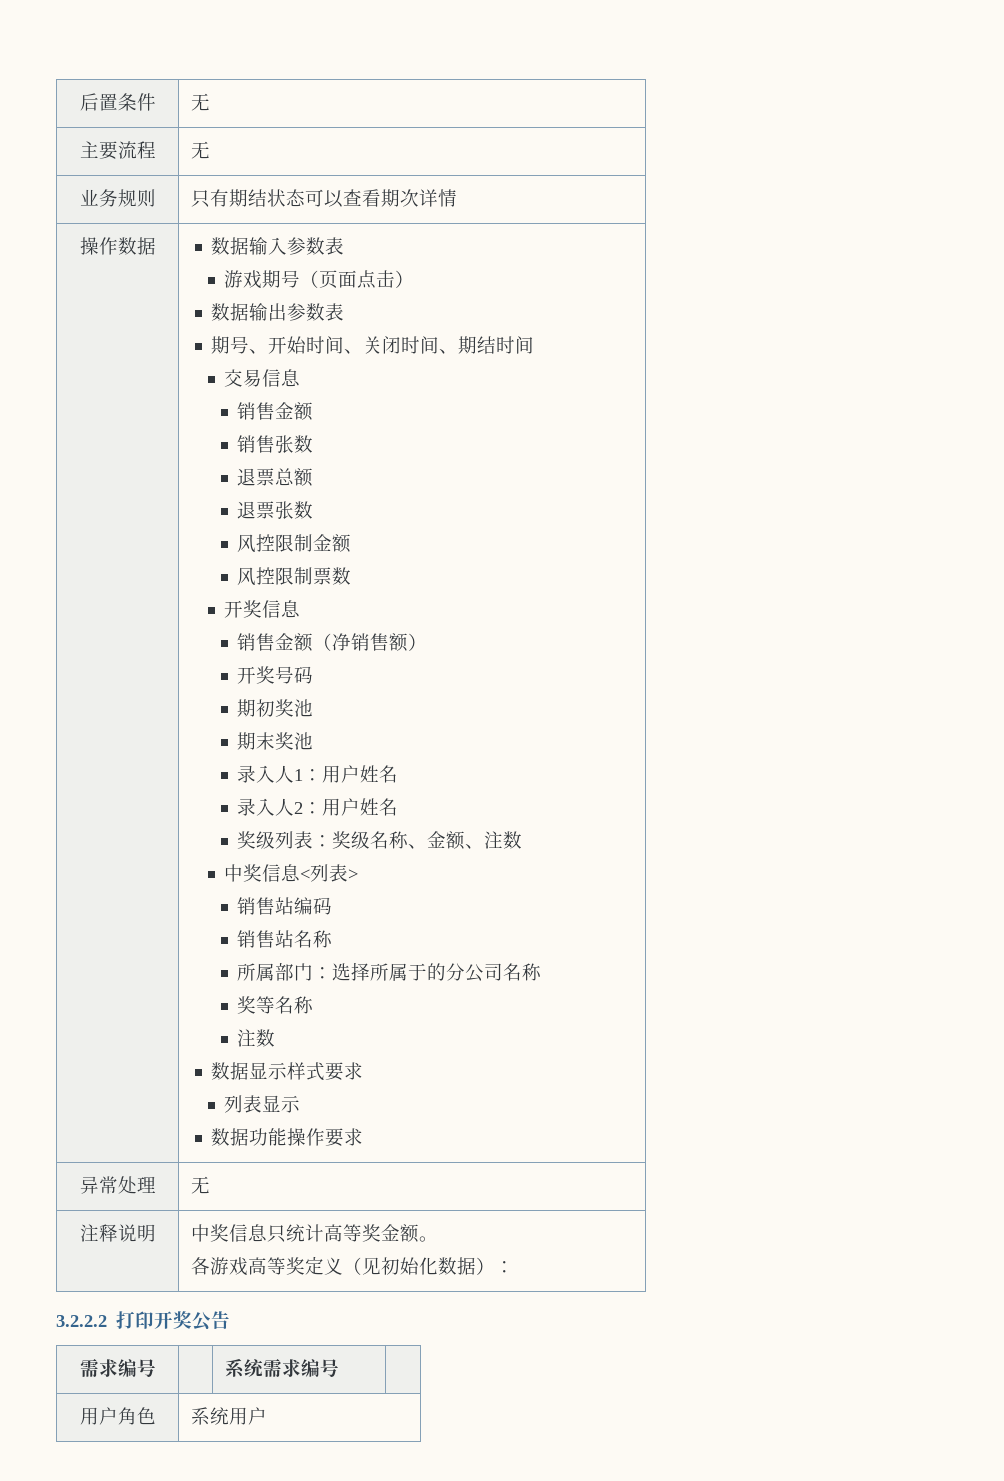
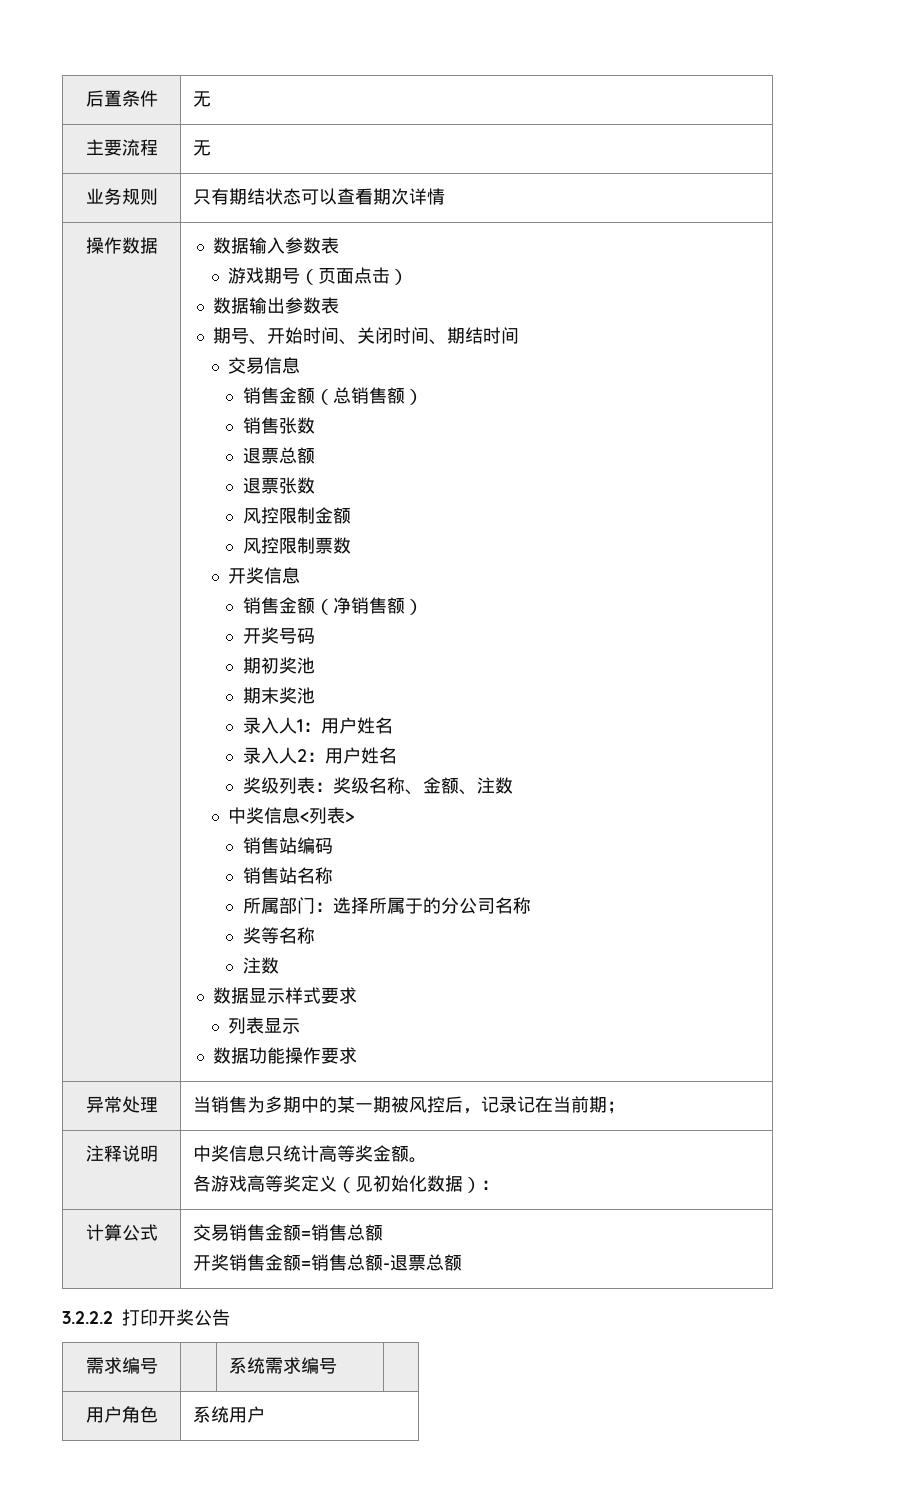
  交易信息
- 销售金额
+ 销售金额（总销售额）
- 异常处理 | 无
+ 异常处理 | 当销售为多期中的某一期被风控后，记录记在当前期；
+ 计算公式 | 交易销售金额=销售总额
+ 开奖销售金额=销售总额-退票总额

